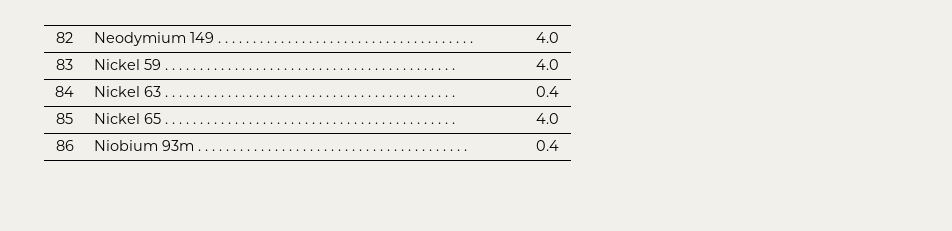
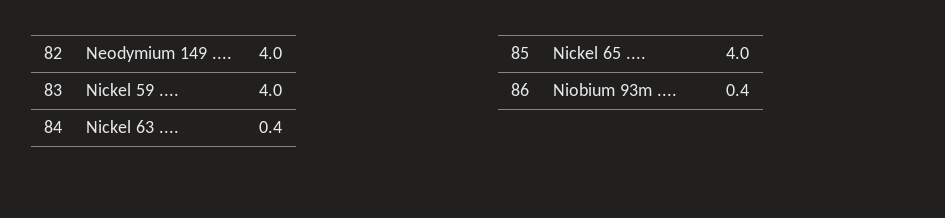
- Neodymium 149 . . . . . . . . . . . . . . . . . . . . . . . . . . . . . . . . . . . . . | 4.0
- 83 | Nickel 59 . . . . . . . . . . . . . . . . . . . . . . . . . . . . . . . . . . . . . . . . . . | 4.0
- 84 | Nickel 63 . . . . . . . . . . . . . . . . . . . . . . . . . . . . . . . . . . . . . . . . . . | 0.4
- 85 | Nickel 65 . . . . . . . . . . . . . . . . . . . . . . . . . . . . . . . . . . . . . . . . . . | 4.0
- 86 | Niobium 93m . . . . . . . . . . . . . . . . . . . . . . . . . . . . . . . . . . . . . . . | 0.4
+ Neodymium 149 .... | 4.0
+ 83 | Nickel 59 .... | 4.0
+ 84 | Nickel 63 .... | 0.4
+ 85 | Nickel 65 .... | 4.0
+ 86 | Niobium 93m .... | 0.4

